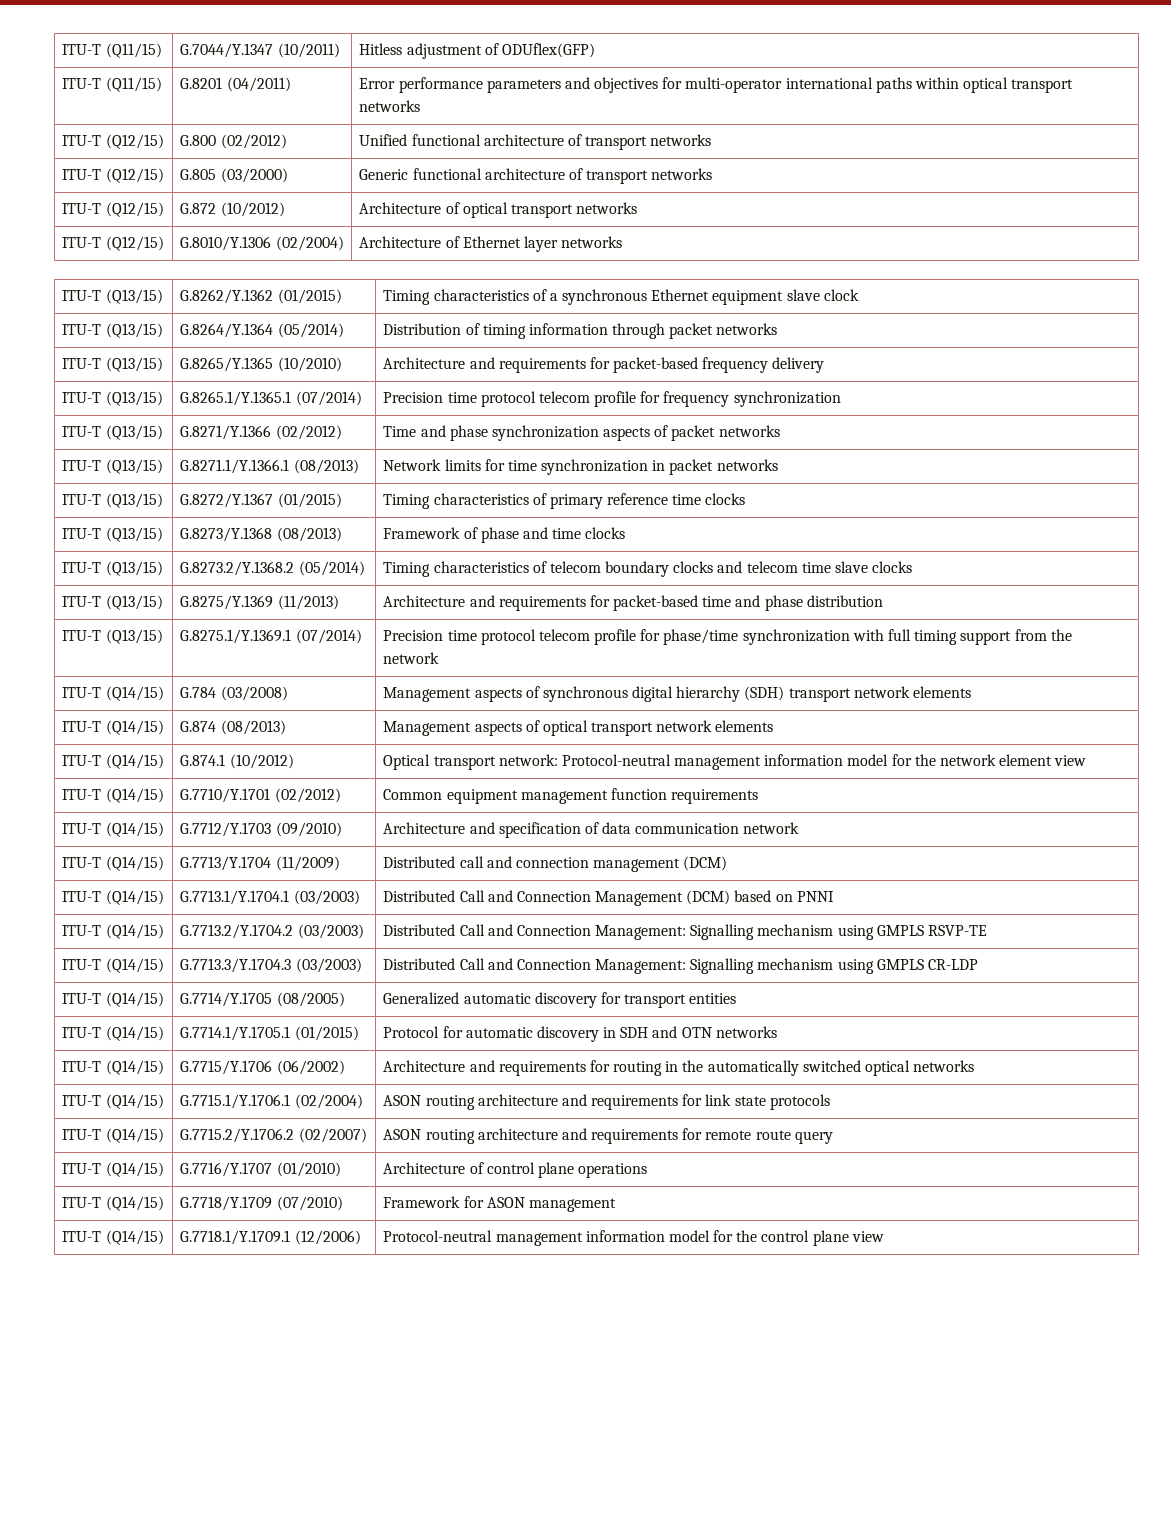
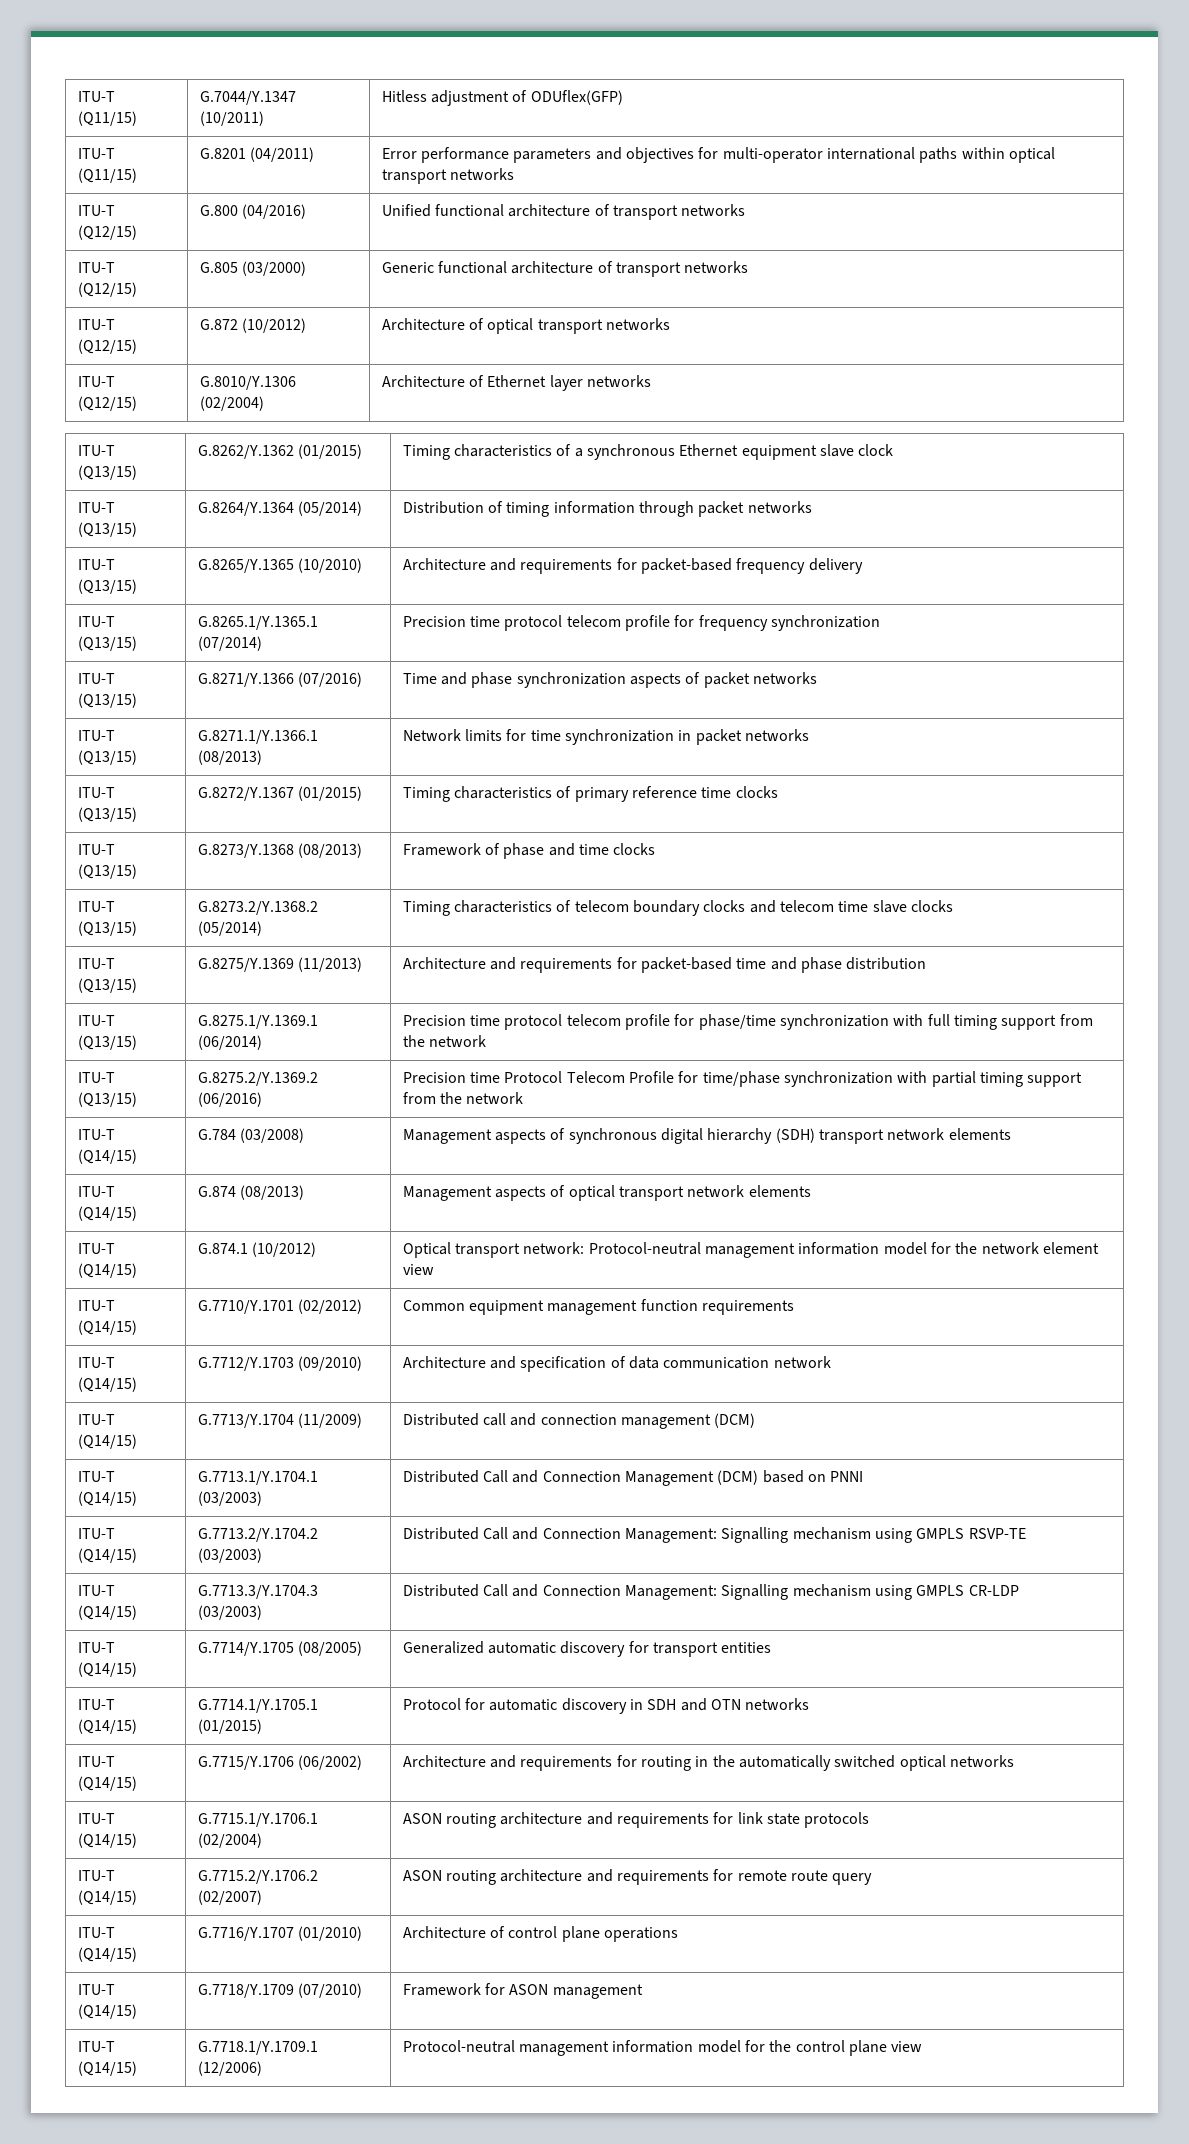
- ITU-T (Q12/15) | G.800 (02/2012) | Unified functional architecture of transport networks
+ ITU-T (Q12/15) | G.800 (04/2016) | Unified functional architecture of transport networks
- ITU-T (Q13/15) | G.8271/Y.1366 (02/2012) | Time and phase synchronization aspects of packet networks
+ ITU-T (Q13/15) | G.8271/Y.1366 (07/2016) | Time and phase synchronization aspects of packet networks
- ITU-T (Q13/15) | G.8275.1/Y.1369.1 (07/2014) | Precision time protocol telecom profile for phase/time synchronization with full timing support from the network
+ ITU-T (Q13/15) | G.8275.1/Y.1369.1 (06/2014) | Precision time protocol telecom profile for phase/time synchronization with full timing support from the network
+ ITU-T (Q13/15) | G.8275.2/Y.1369.2 (06/2016) | Precision time Protocol Telecom Profile for time/phase synchronization with partial timing support from the network

